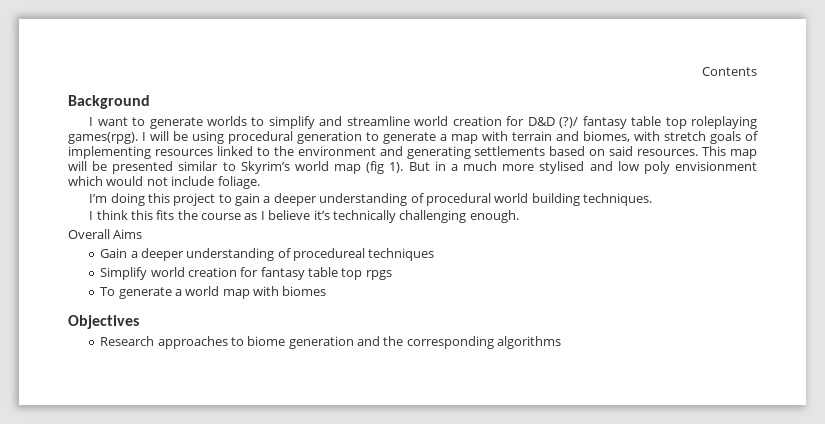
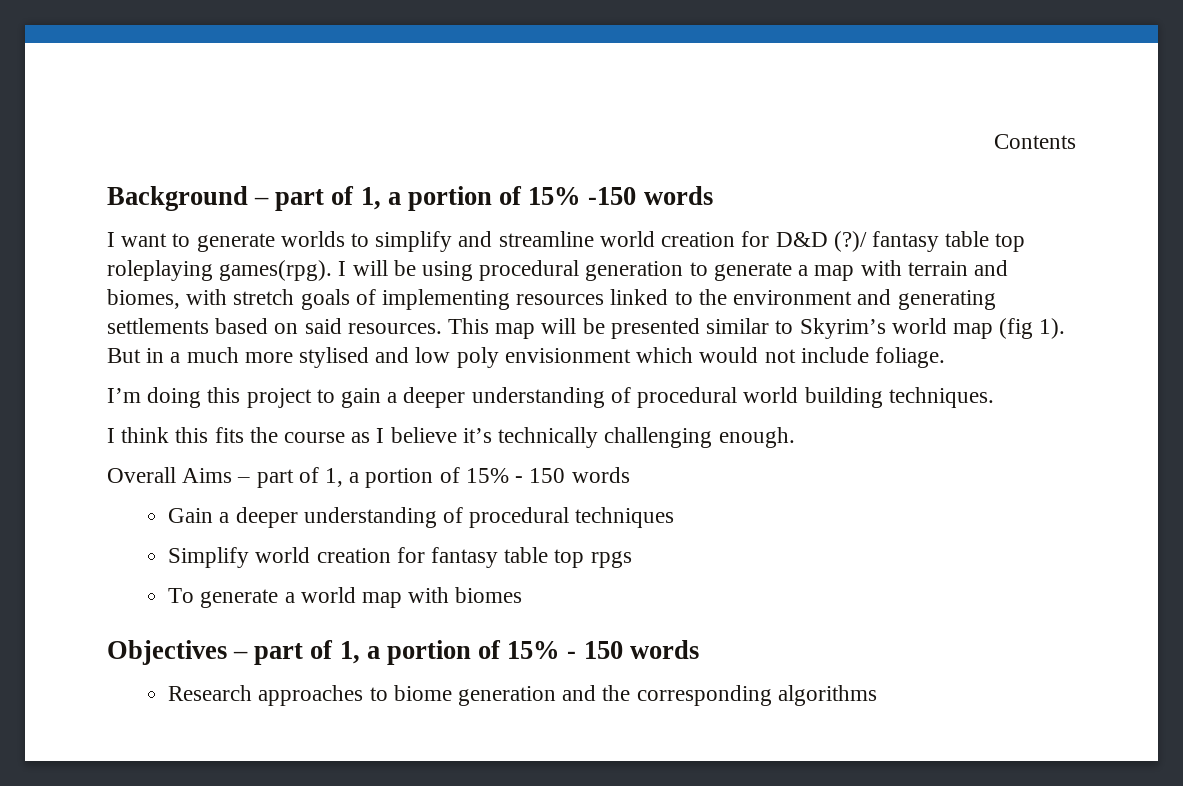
- Background
+ Background – part of 1, a portion of 15% -150 words
- Overall Aims
+ Overall Aims – part of 1, a portion of 15% - 150 words
- Gain a deeper understanding of procedureal techniques
+ Gain a deeper understanding of procedural techniques
- Objectives
+ Objectives – part of 1, a portion of 15% - 150 words

